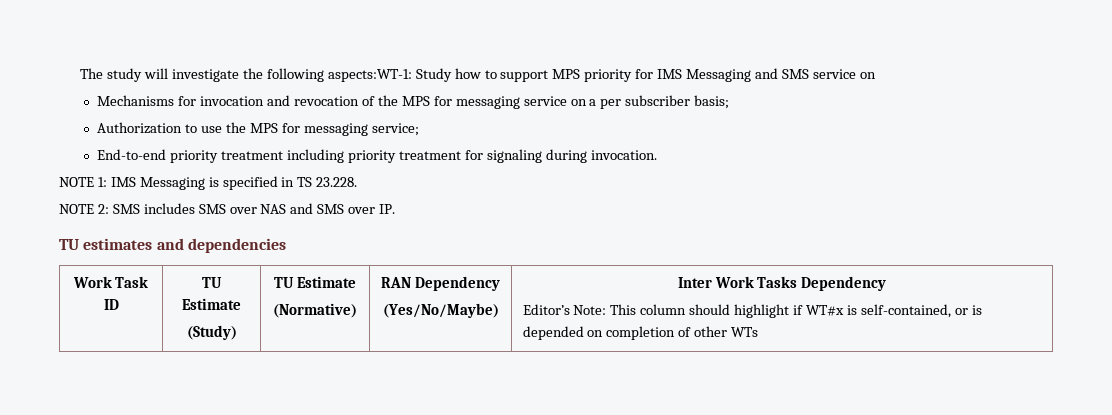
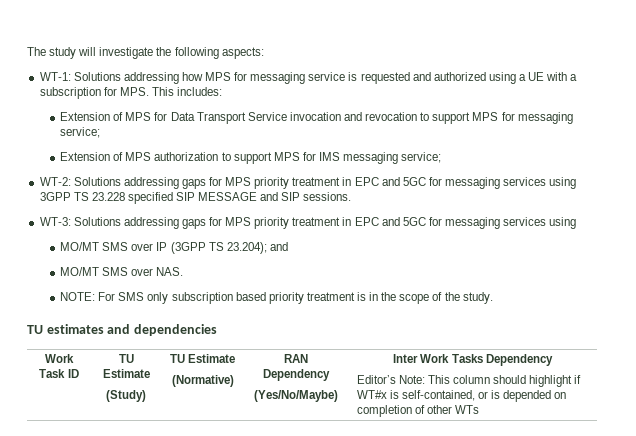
- The study will investigate the following aspects:WT-1: Study how to support MPS priority for IMS Messaging and SMS service on
- Mechanisms for invocation and revocation of the MPS for messaging service on a per subscriber basis;
- Authorization to use the MPS for messaging service;
- End-to-end priority treatment including priority treatment for signaling during invocation.
- NOTE 1: IMS Messaging is specified in TS 23.228.
- NOTE 2: SMS includes SMS over NAS and SMS over IP.
+ The study will investigate the following aspects:
+ WT-1: Solutions addressing how MPS for messaging service is requested and authorized using a UE with a subscription for MPS. This includes:
+ Extension of MPS for Data Transport Service invocation and revocation to support MPS for messaging service;
+ Extension of MPS authorization to support MPS for IMS messaging service;
+ WT-2: Solutions addressing gaps for MPS priority treatment in EPC and 5GC for messaging services using 3GPP TS 23.228 specified SIP MESSAGE and SIP sessions.
+ WT-3: Solutions addressing gaps for MPS priority treatment in EPC and 5GC for messaging services using
+ MO/MT SMS over IP (3GPP TS 23.204); and
+ MO/MT SMS over NAS.
+ NOTE: For SMS only subscription based priority treatment is in the scope of the study.

